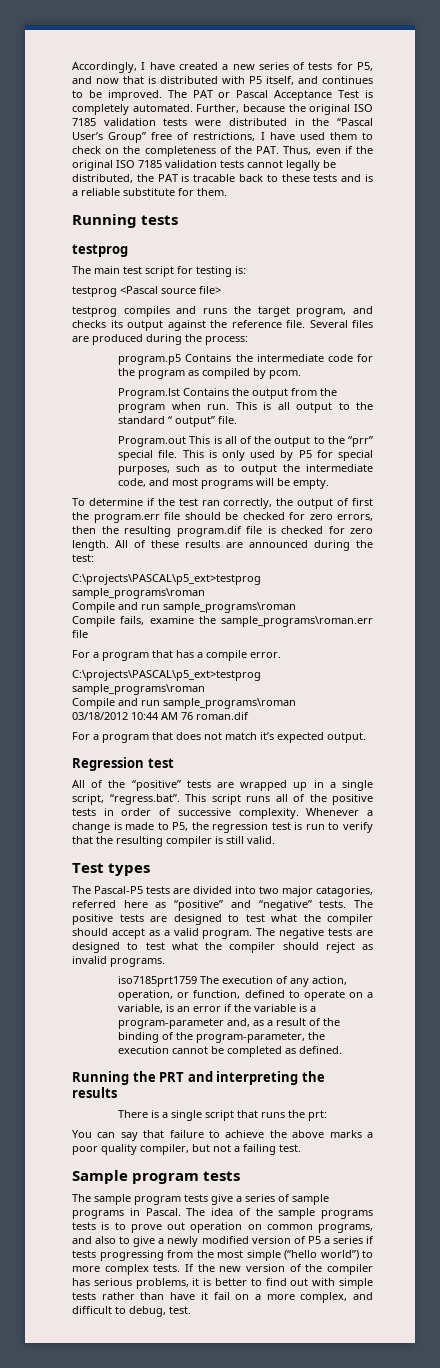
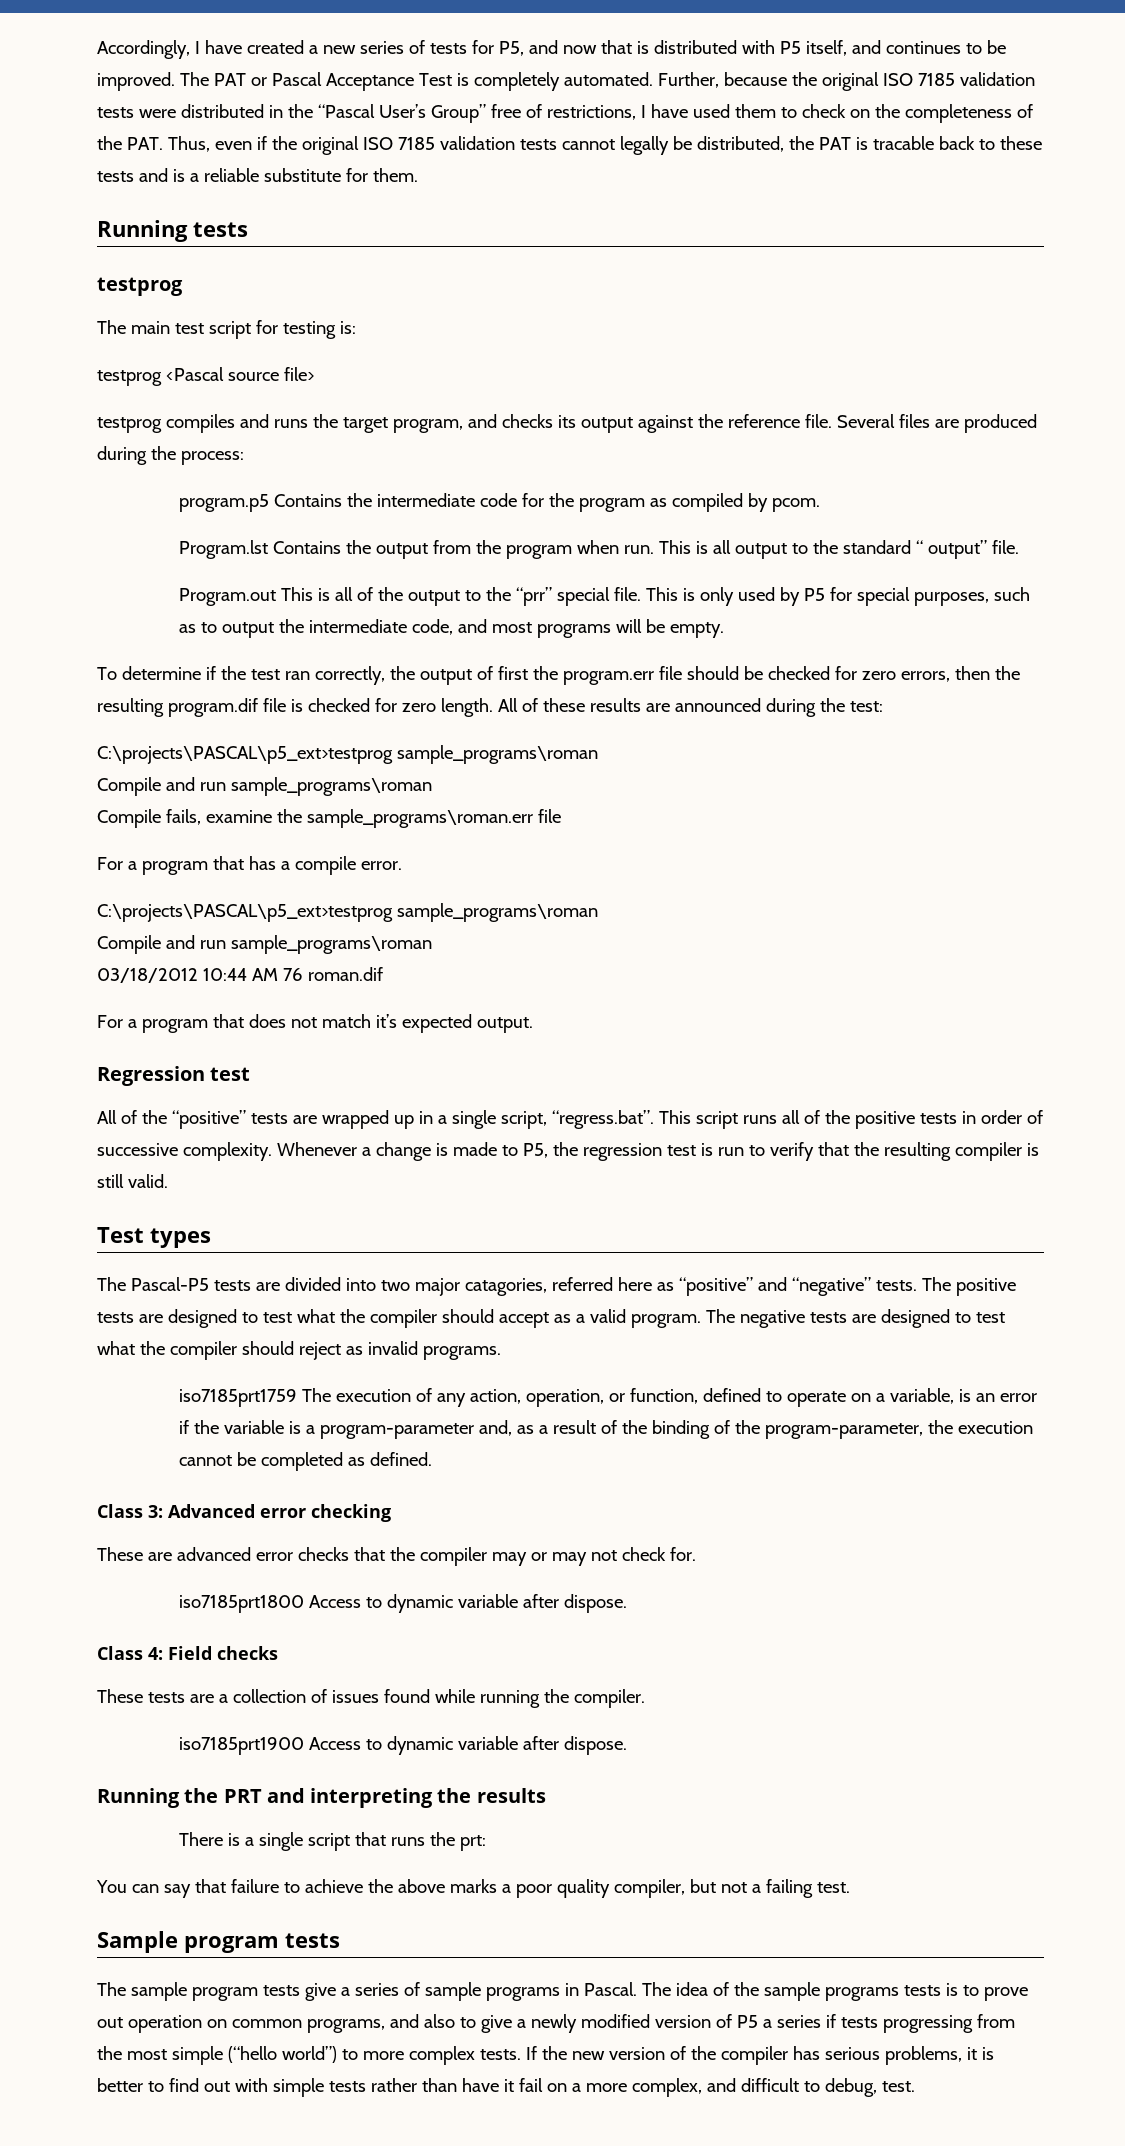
+ Class 3: Advanced error checking
+ These are advanced error checks that the compiler may or may not check for.
+ iso7185prt1800 Access to dynamic variable after dispose.
+ Class 4: Field checks
+ These tests are a collection of issues found while running the compiler.
+ iso7185prt1900 Access to dynamic variable after dispose.

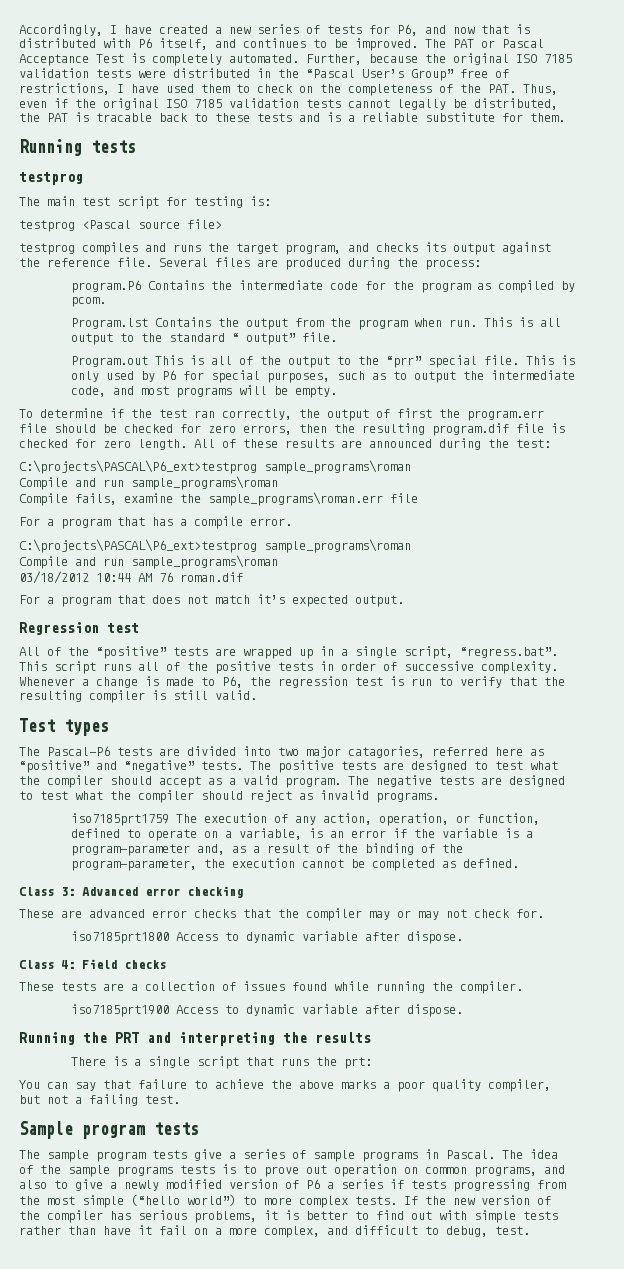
- Accordingly, I have created a new series of tests for P5, and now that is distributed with P5 itself, and continues to be improved.
+ Accordingly, I have created a new series of tests for P6, and now that is distributed with P6 itself, and continues to be improved.
- program.p5 Contains the intermediate code for the program as compiled by pcom.
+ program.P6 Contains the intermediate code for the program as compiled by pcom.
- This is only used by P5 for special purposes, such as to output the intermediate code, and most programs will be empty.
+ This is only used by P6 for special purposes, such as to output the intermediate code, and most programs will be empty.
  All of these results are announced during the test:
- C:\projects\PASCAL\p5_ext>testprog sample_programs\roman
+ C:\projects\PASCAL\P6_ext>testprog sample_programs\roman
  For a program that has a compile error.
- C:\projects\PASCAL\p5_ext>testprog sample_programs\roman
+ C:\projects\PASCAL\P6_ext>testprog sample_programs\roman
- Whenever a change is made to P5, the regression test is run to verify that the resulting compiler is still valid.
+ Whenever a change is made to P6, the regression test is run to verify that the resulting compiler is still valid.
- The Pascal-P5 tests are divided into two major catagories, referred here as “positive” and “negative” tests.
+ The Pascal-P6 tests are divided into two major catagories, referred here as “positive” and “negative” tests.
- The idea of the sample programs tests is to prove out operation on common programs, and also to give a newly modified version of P5 a series if tests progressing from the most simple (“hello world”) to more complex tests.
+ The idea of the sample programs tests is to prove out operation on common programs, and also to give a newly modified version of P6 a series if tests progressing from the most simple (“hello world”) to more complex tests.

